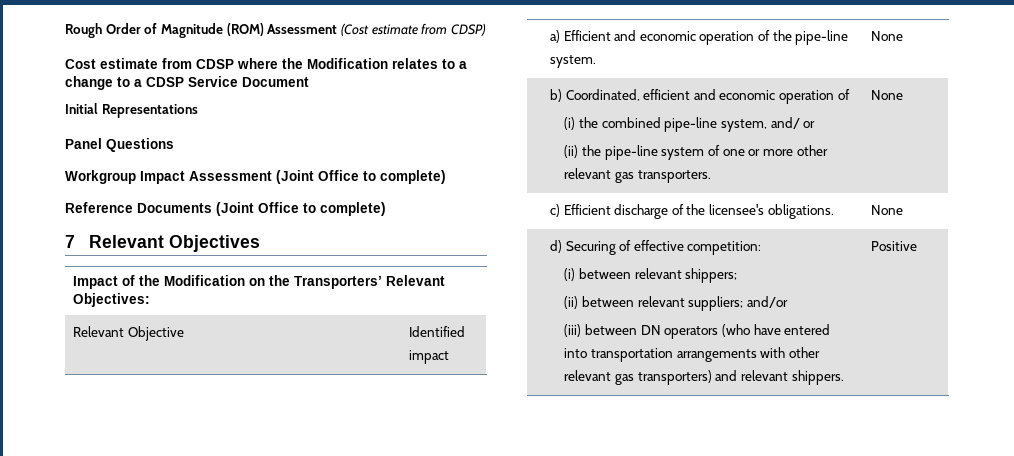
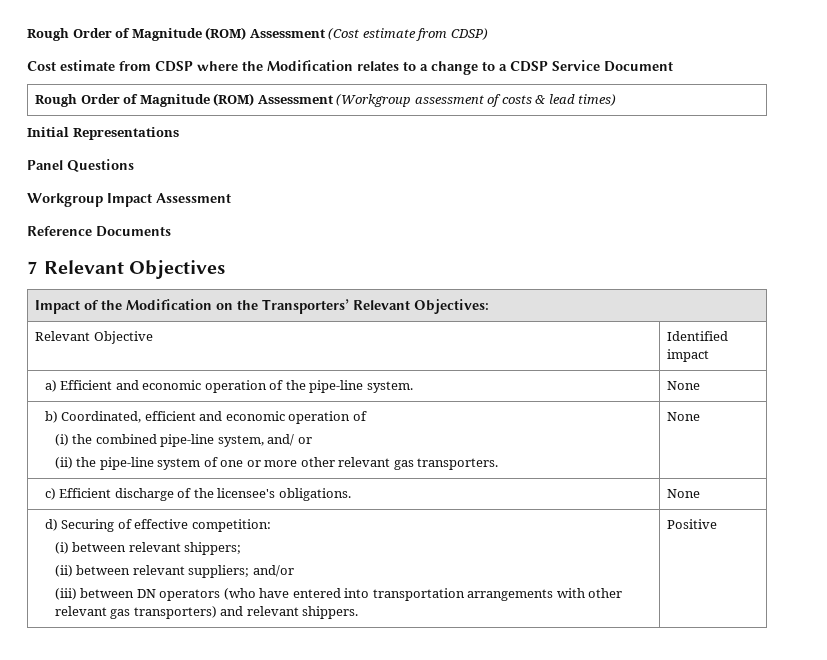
+ Rough Order of Magnitude (ROM) Assessment (Workgroup assessment of costs & lead times)
- Workgroup Impact Assessment (Joint Office to complete)
- Reference Documents (Joint Office to complete)
+ Workgroup Impact Assessment
+ Reference Documents

